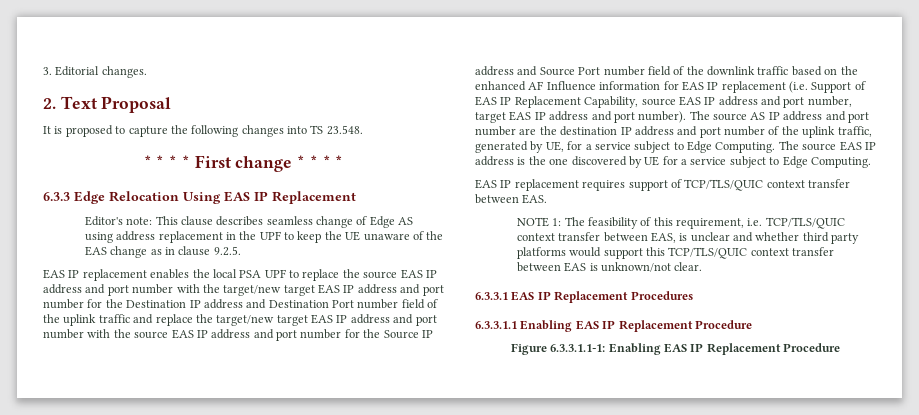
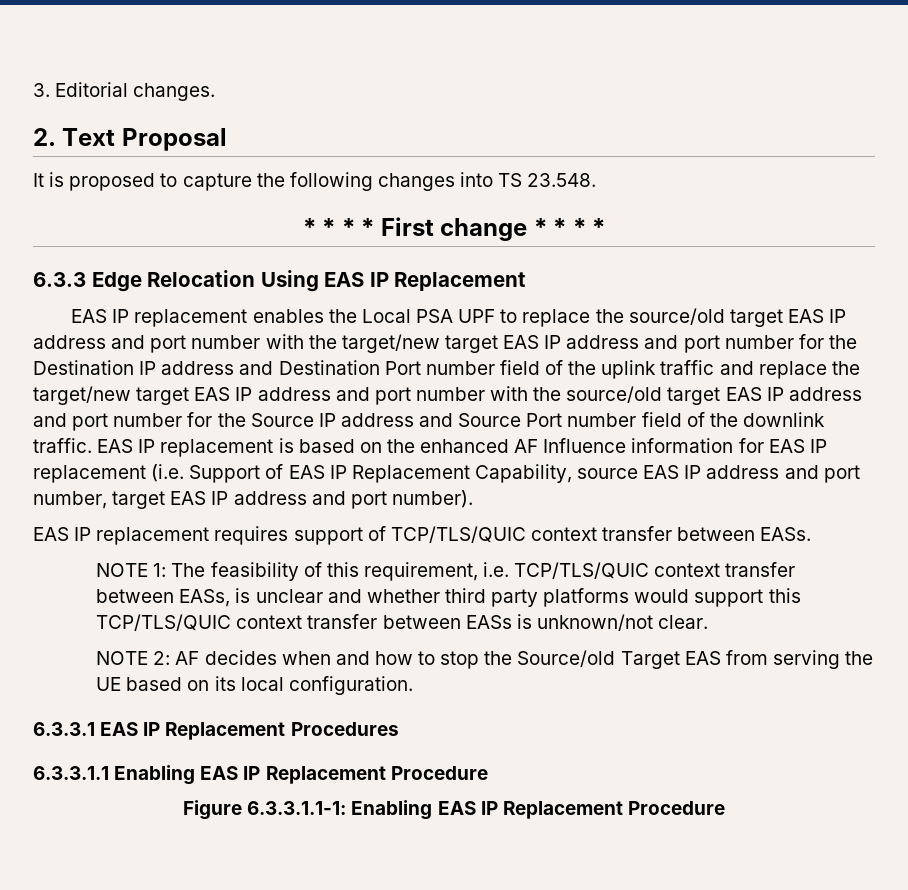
- Editor's note: This clause describes seamless change of Edge AS using address replacement in the UPF to keep the UE unaware of the EAS change as in clause 9.2.5.
- EAS IP replacement enables the local PSA UPF to replace the source EAS IP address and port number with the target/new target EAS IP address and port number for the Destination IP address and Destination Port number field of the uplink traffic and replace the target/new target EAS IP address and port number with the source EAS IP address and port number for the Source IP address and Source Port number field of the downlink traffic based on the enhanced AF Influence information for EAS IP replacement (i.e. Support of EAS IP Replacement Capability, source EAS IP address and port number, target EAS IP address and port number). The source AS IP address and port number are the destination IP address and port number of the uplink traffic, generated by UE, for a service subject to Edge Computing. The source EAS IP address is the one discovered by UE for a service subject to Edge Computing.
+ EAS IP replacement enables the Local PSA UPF to replace the source/old target EAS IP address and port number with the target/new target EAS IP address and port number for the Destination IP address and Destination Port number field of the uplink traffic and replace the target/new target EAS IP address and port number with the source/old target EAS IP address and port number for the Source IP address and Source Port number field of the downlink traffic. EAS IP replacement is based on the enhanced AF Influence information for EAS IP replacement (i.e. Support of EAS IP Replacement Capability, source EAS IP address and port number, target EAS IP address and port number).
- EAS IP replacement requires support of TCP/TLS/QUIC context transfer between EAS.
+ EAS IP replacement requires support of TCP/TLS/QUIC context transfer between EASs.
- NOTE 1: The feasibility of this requirement, i.e. TCP/TLS/QUIC context transfer between EAS, is unclear and whether third party platforms would support this TCP/TLS/QUIC context transfer between EAS is unknown/not clear.
+ NOTE 1: The feasibility of this requirement, i.e. TCP/TLS/QUIC context transfer between EASs, is unclear and whether third party platforms would support this TCP/TLS/QUIC context transfer between EASs is unknown/not clear.
+ NOTE 2: AF decides when and how to stop the Source/old Target EAS from serving the UE based on its local configuration.

